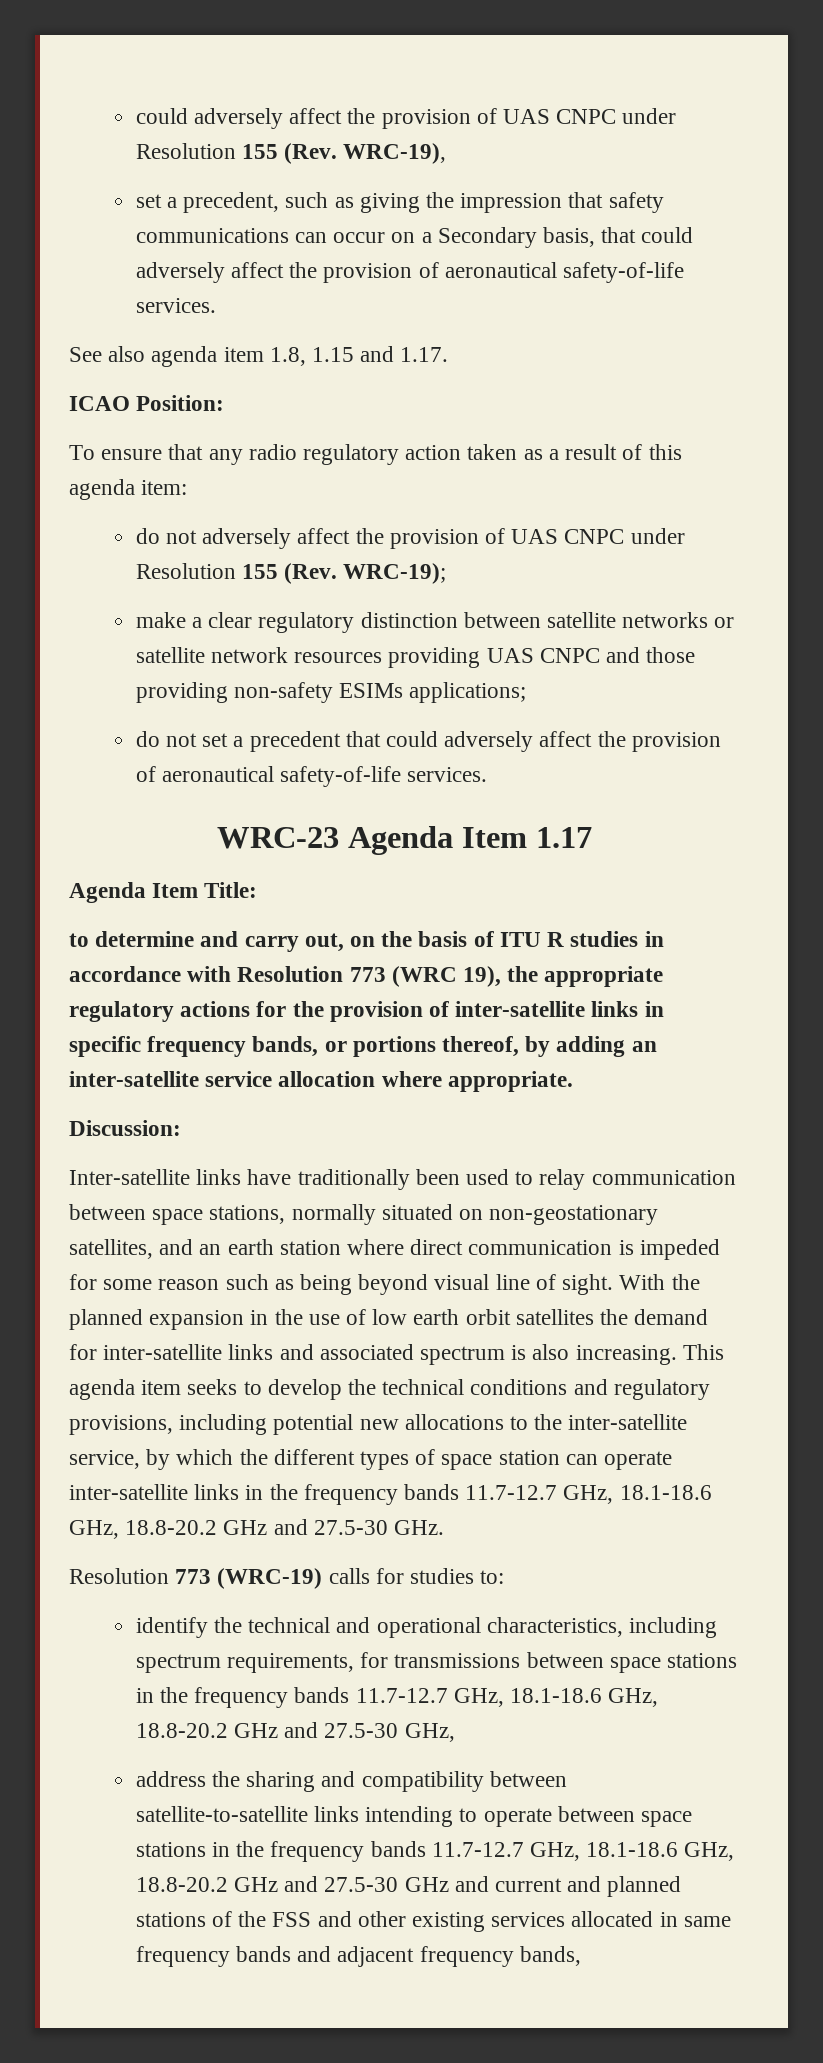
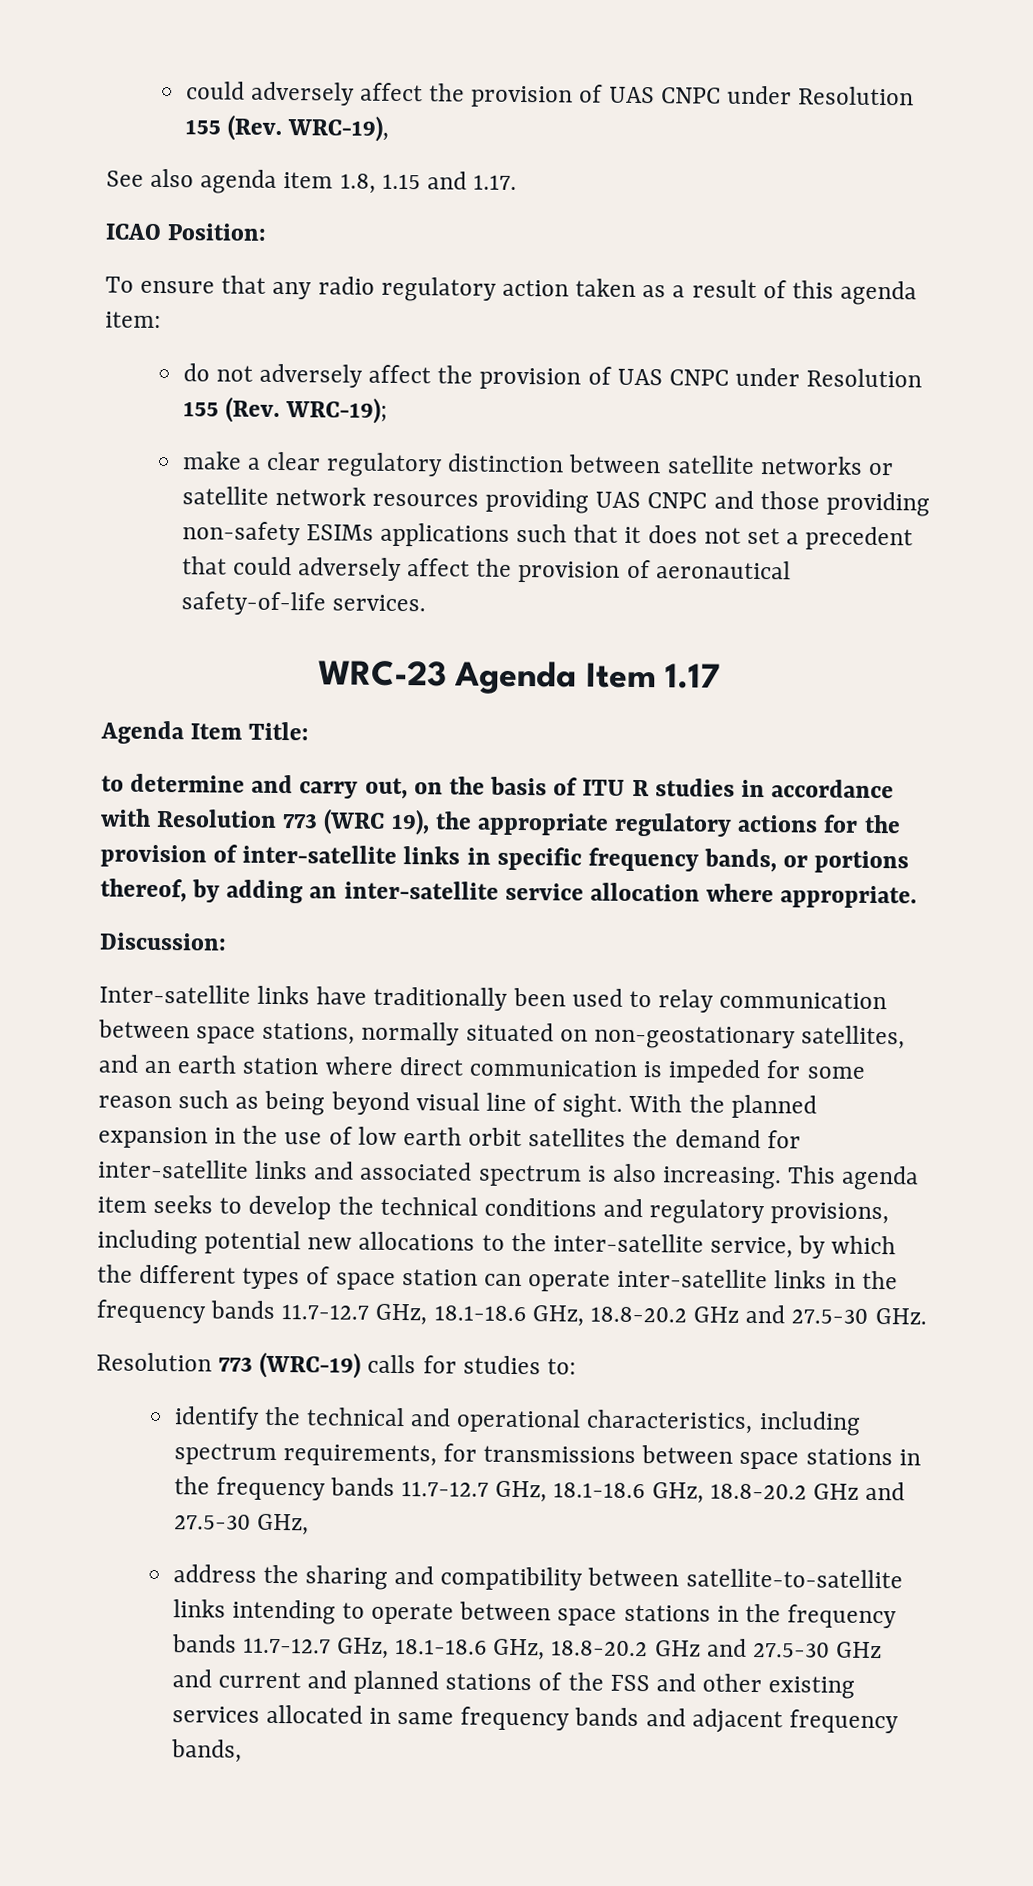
- set a precedent, such as giving the impression that safety communications can occur on a Secondary basis, that could adversely affect the provision of aeronautical safety-of-life services.
- make a clear regulatory distinction between satellite networks or satellite network resources providing UAS CNPC and those providing non-safety ESIMs applications;
- do not set a precedent that could adversely affect the provision of aeronautical safety-of-life services.
+ make a clear regulatory distinction between satellite networks or satellite network resources providing UAS CNPC and those providing non-safety ESIMs applications such that it does not set a precedent that could adversely affect the provision of aeronautical safety-of-life services.

